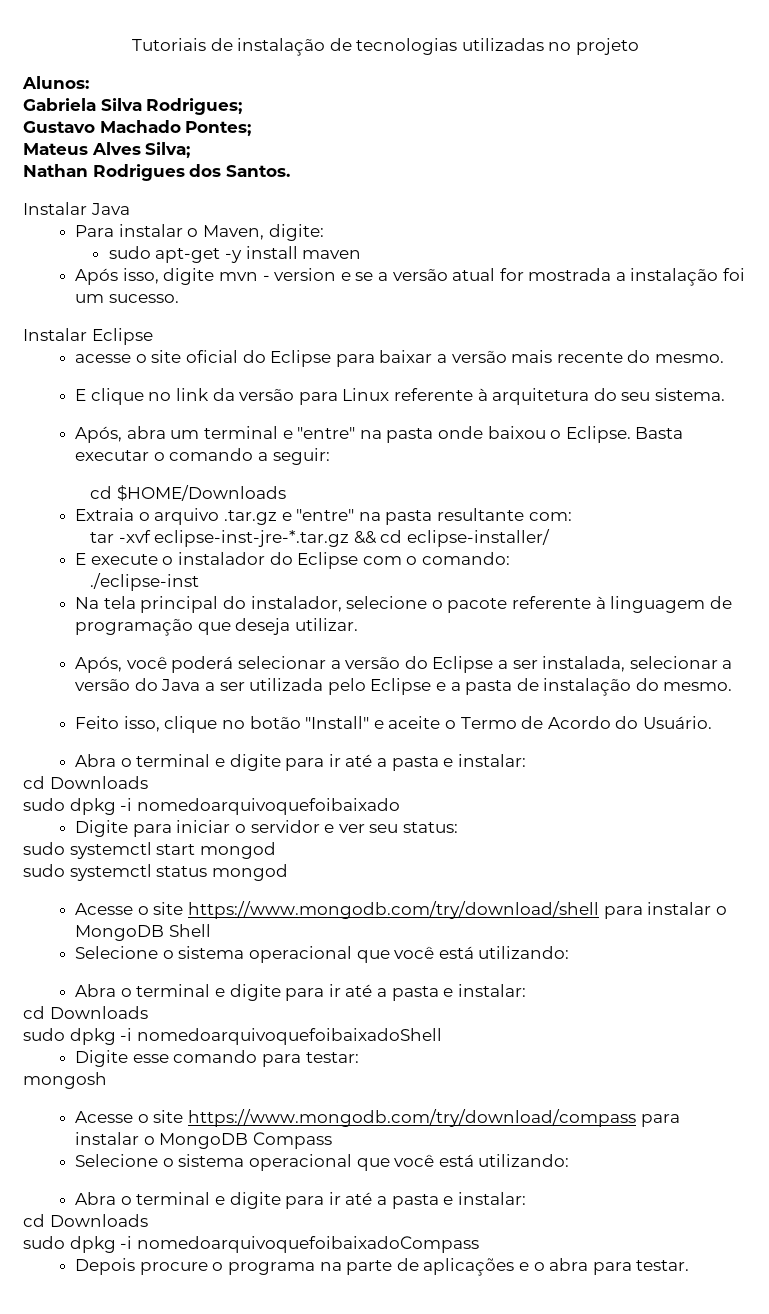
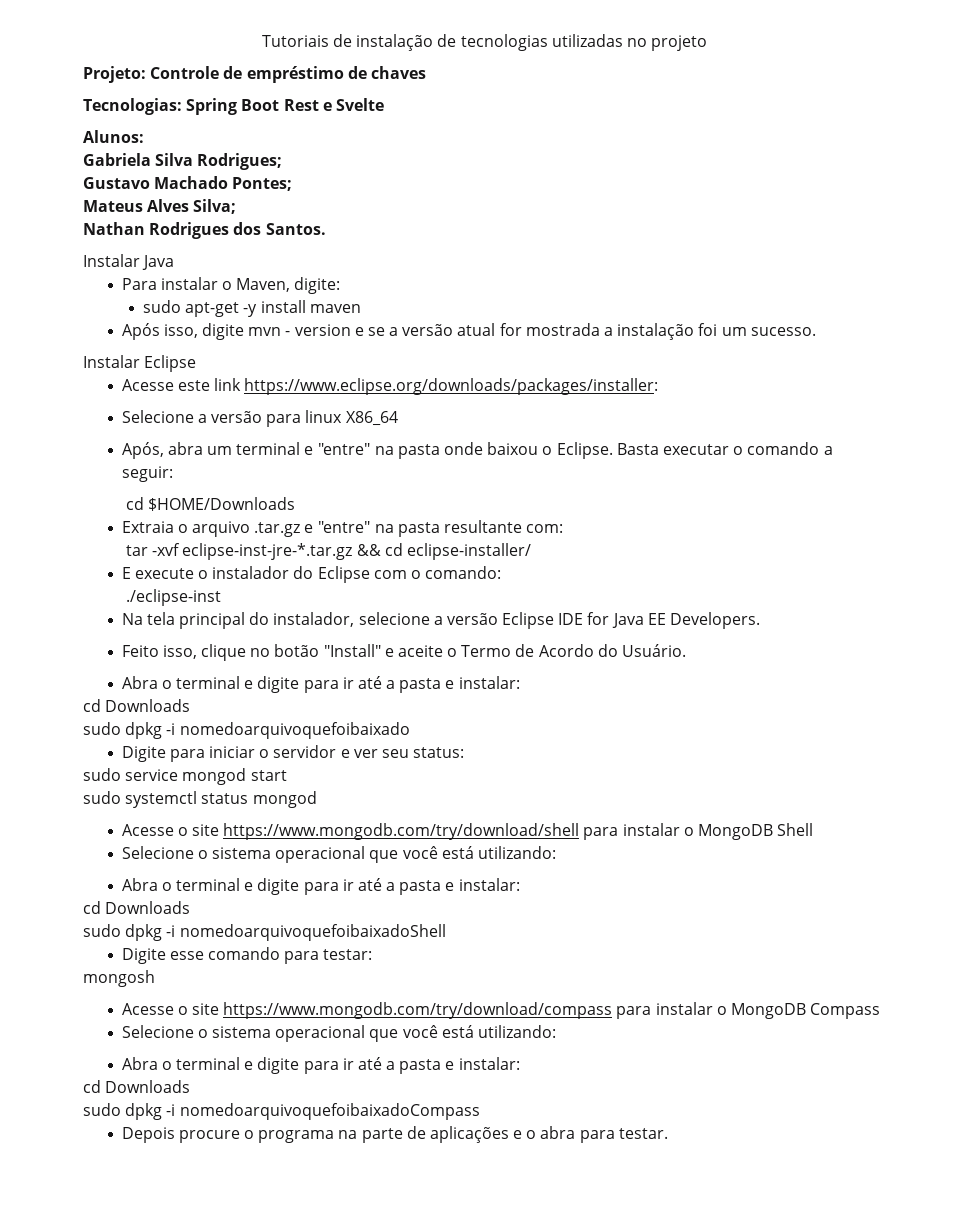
+ Projeto: Controle de empréstimo de chaves
+ Tecnologias: Spring Boot Rest e Svelte
- acesse o site oficial do Eclipse para baixar a versão mais recente do mesmo.
- E clique no link da versão para Linux referente à arquitetura do seu sistema.
+ Acesse este link https://www.eclipse.org/downloads/packages/installer:
+ Selecione a versão para linux X86_64
- Na tela principal do instalador, selecione o pacote referente à linguagem de programação que deseja utilizar.
- Após, você poderá selecionar a versão do Eclipse a ser instalada, selecionar a versão do Java a ser utilizada pelo Eclipse e a pasta de instalação do mesmo.
+ Na tela principal do instalador, selecione a versão Eclipse IDE for Java EE Developers.
- sudo systemctl start mongod
+ sudo service mongod start

